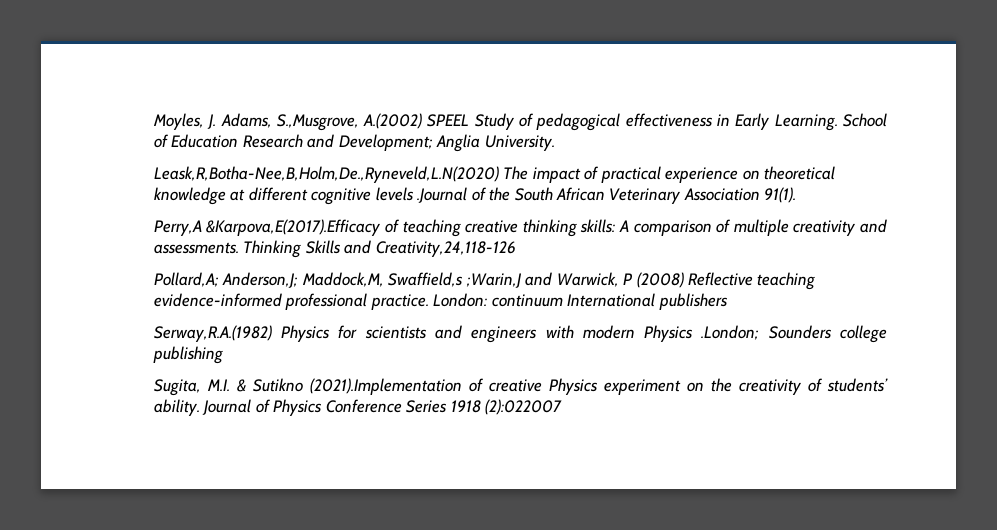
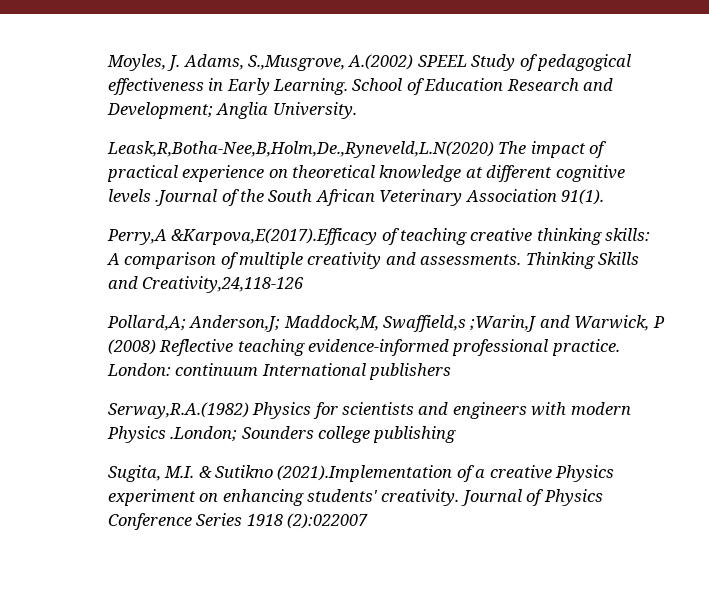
- Sugita, M.I. & Sutikno (2021).Implementation of creative Physics experiment on the creativity of students’ ability.
+ Sugita, M.I. & Sutikno (2021).Implementation of a creative Physics experiment on enhancing students' creativity.

